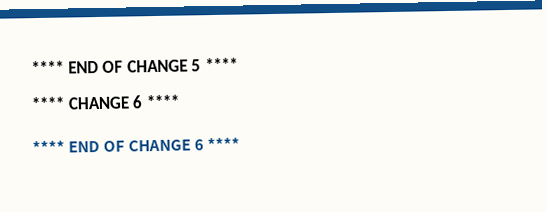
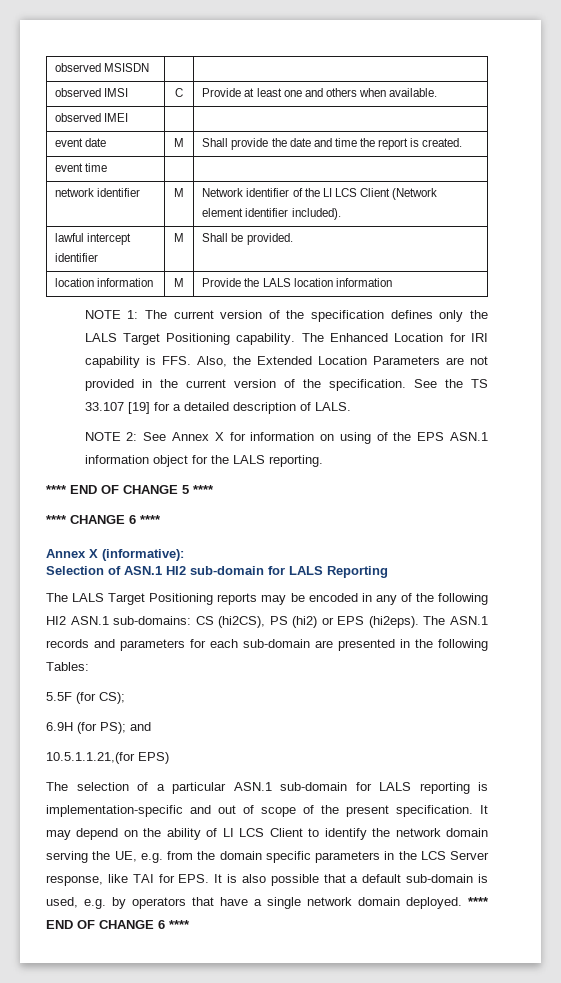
+ observed MSISDN | |
+ observed IMSI | C | Provide at least one and others when available.
+ observed IMEI | |
+ event date | M | Shall provide the date and time the report is created.
+ event time | |
+ network identifier | M | Network identifier of the LI LCS Client (Network element identifier included).
+ lawful intercept identifier | M | Shall be provided.
+ location information | M | Provide the LALS location information
+ NOTE 1: The current version of the specification defines only the LALS Target Positioning capability. The Enhanced Location for IRI capability is FFS. Also, the Extended Location Parameters are not provided in the current version of the specification. See the TS 33.107 [19] for a detailed description of LALS.
+ NOTE 2: See Annex X for information on using of the EPS ASN.1 information object for the LALS reporting.
+ Annex X (informative):
+ Selection of ASN.1 HI2 sub-domain for LALS Reporting
+ The LALS Target Positioning reports may be encoded in any of the following HI2 ASN.1 sub-domains: CS (hi2CS), PS (hi2) or EPS (hi2eps). The ASN.1 records and parameters for each sub-domain are presented in the following Tables:
+ 5.5F (for CS);
+ 6.9H (for PS); and
+ 10.5.1.1.21,(for EPS)
+ The selection of a particular ASN.1 sub-domain for LALS reporting is implementation-specific and out of scope of the present specification. It may depend on the ability of LI LCS Client to identify the network domain serving the UE, e.g. from the domain specific parameters in the LCS Server response, like TAI for EPS. It is also possible that a default sub-domain is used, e.g. by operators that have a single network domain deployed.

